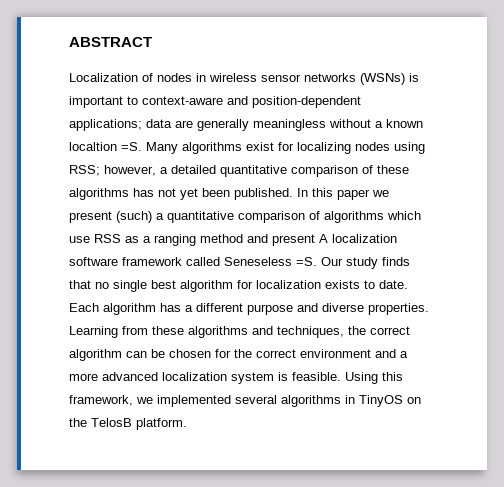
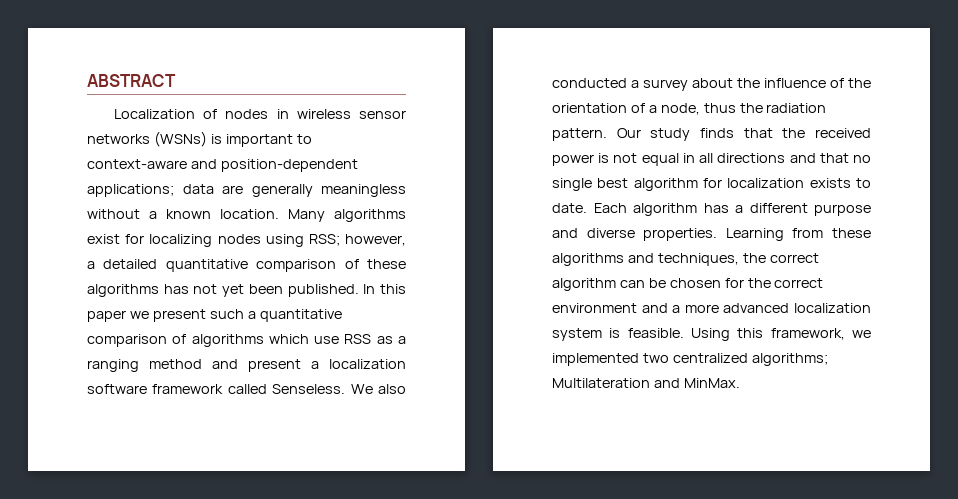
- Localization of nodes in wireless sensor networks (WSNs) is important to context-aware and position-dependent applications; data are generally meaningless without a known localtion =S.
+ Localization of nodes in wireless sensor networks (WSNs) is important to context-aware and position-dependent applications; data are generally meaningless without a known location.
- In this paper we present (such) a quantitative comparison of algorithms which use RSS as a ranging method and present A localization software framework called Seneseless =S. Our study finds that no single best algorithm for localization exists to date.
+ In this paper we present such a quantitative comparison of algorithms which use RSS as a ranging method and present a localization software framework called Senseless. We also conducted a survey about the influence of the orientation of a node, thus the radiation pattern. Our study finds that the received power is not equal in all directions and that no single best algorithm for localization exists to date.
- Using this framework, we implemented several algorithms in TinyOS on the TelosB platform.
+ Using this framework, we implemented two centralized algorithms; Multilateration and MinMax.

